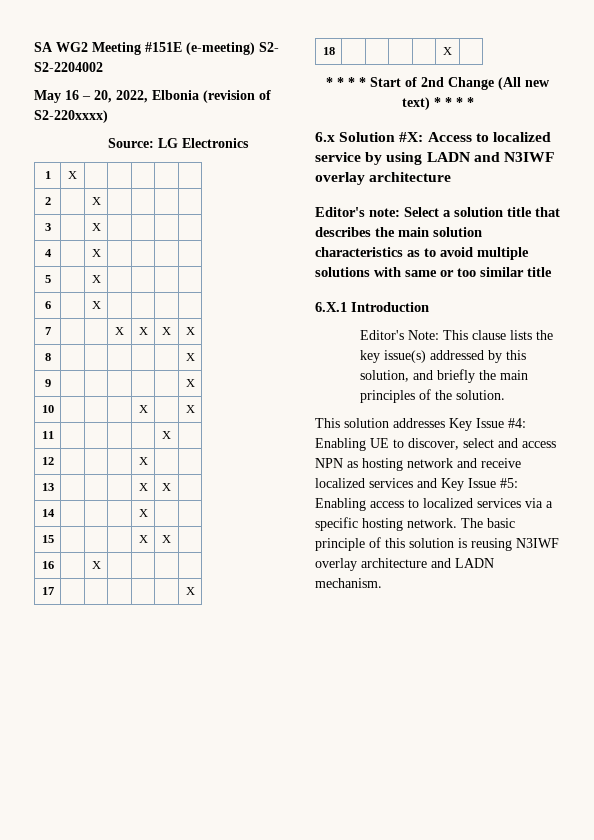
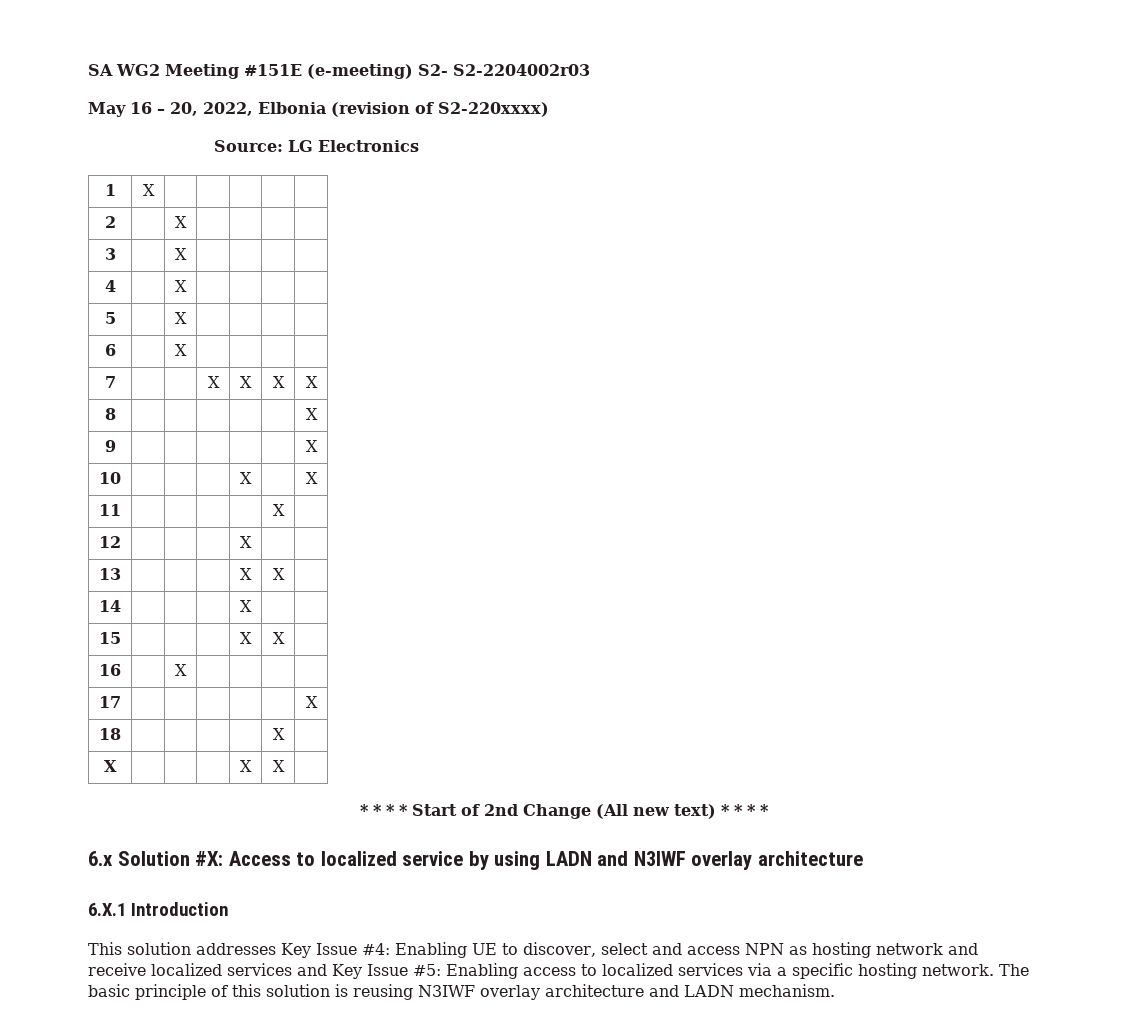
- SA WG2 Meeting #151E (e-meeting) S2- S2-2204002
+ SA WG2 Meeting #151E (e-meeting) S2- S2-2204002r03
+ X | | | | X | X |
- Editor's note: Select a solution title that describes the main solution characteristics as to avoid multiple solutions with same or too similar title
  6.X.1 Introduction
- Editor's Note: This clause lists the key issue(s) addressed by this solution, and briefly the main principles of the solution.

